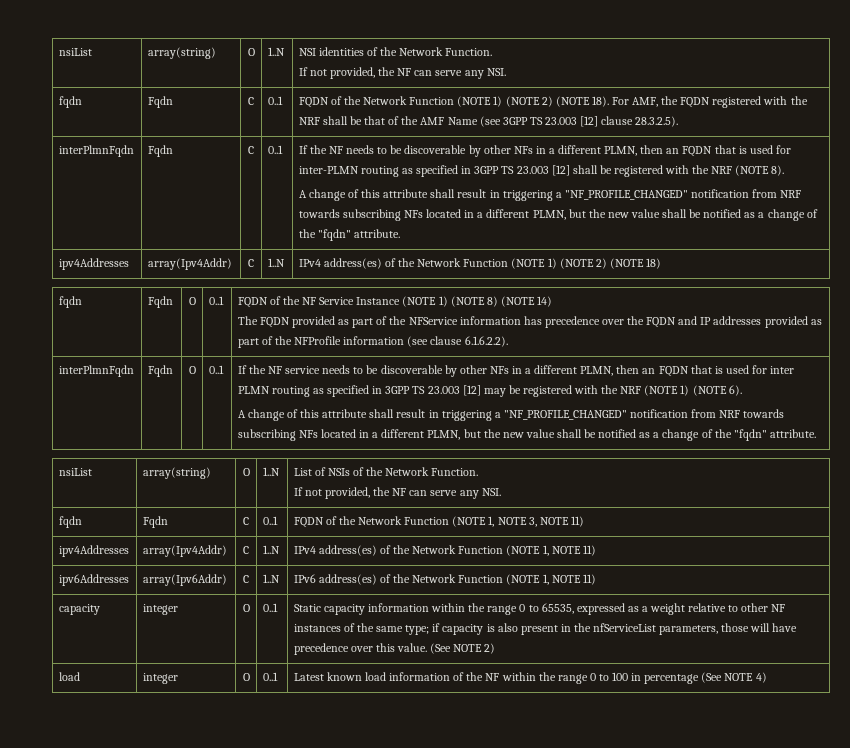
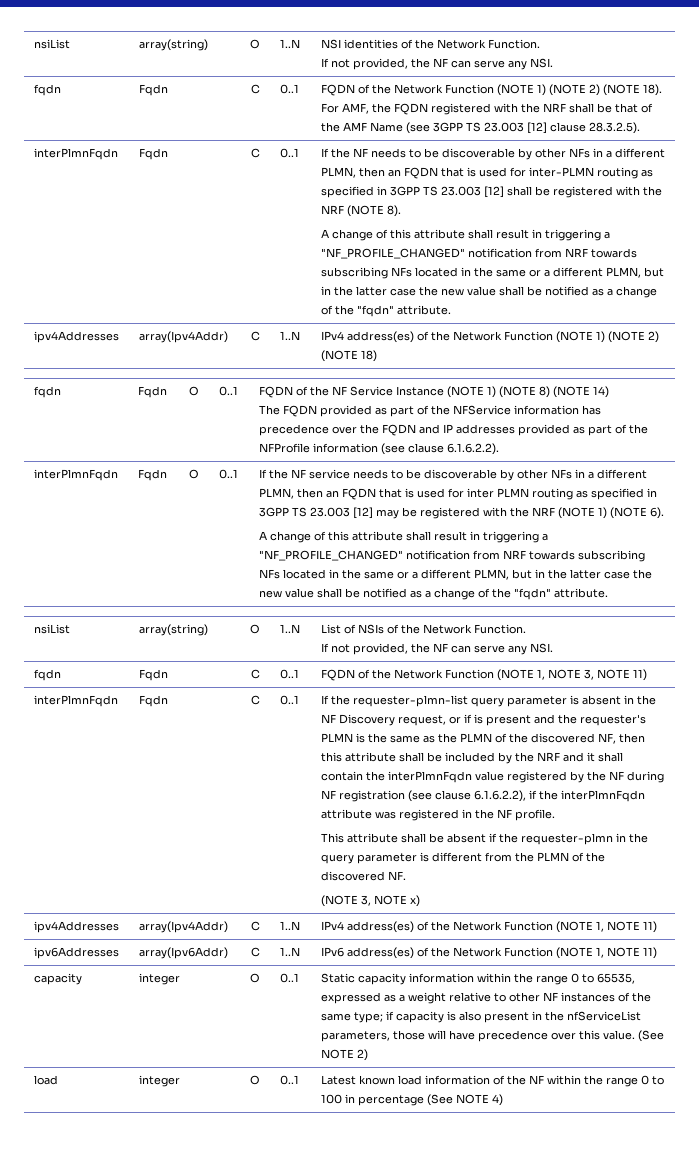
  If the NF needs to be discoverable by other NFs in a different PLMN, then an FQDN that is used for inter-PLMN routing as specified in 3GPP TS 23.003 [12] shall be registered with the NRF (NOTE 8).
- A change of this attribute shall result in triggering a "NF_PROFILE_CHANGED" notification from NRF towards subscribing NFs located in a different PLMN, but the new value shall be notified as a change of the "fqdn" attribute.
+ A change of this attribute shall result in triggering a "NF_PROFILE_CHANGED" notification from NRF towards subscribing NFs located in the same or a different PLMN, but in the latter case the new value shall be notified as a change of the "fqdn" attribute.
  If the NF service needs to be discoverable by other NFs in a different PLMN, then an FQDN that is used for inter PLMN routing as specified in 3GPP TS 23.003 [12] may be registered with the NRF (NOTE 1) (NOTE 6).
- A change of this attribute shall result in triggering a "NF_PROFILE_CHANGED" notification from NRF towards subscribing NFs located in a different PLMN, but the new value shall be notified as a change of the "fqdn" attribute.
+ A change of this attribute shall result in triggering a "NF_PROFILE_CHANGED" notification from NRF towards subscribing NFs located in the same or a different PLMN, but in the latter case the new value shall be notified as a change of the "fqdn" attribute.
+ interPlmnFqdn | Fqdn | C | 0..1 | If the requester-plmn-list query parameter is absent in the NF Discovery request, or if is present and the requester's PLMN is the same as the PLMN of the discovered NF, then this attribute shall be included by the NRF and it shall contain the interPlmnFqdn value registered by the NF during NF registration (see clause 6.1.6.2.2), if the interPlmnFqdn attribute was registered in the NF profile.
+ This attribute shall be absent if the requester-plmn in the query parameter is different from the PLMN of the discovered NF.
+ (NOTE 3, NOTE x)

